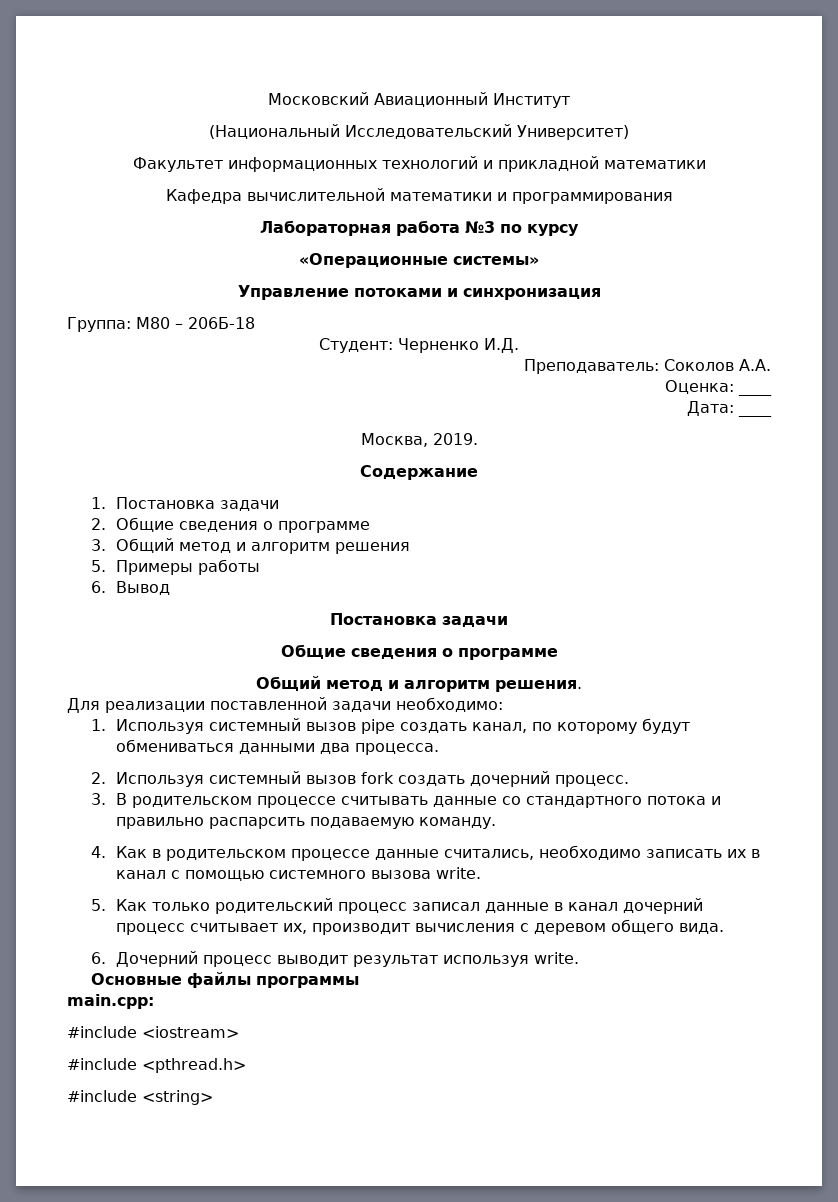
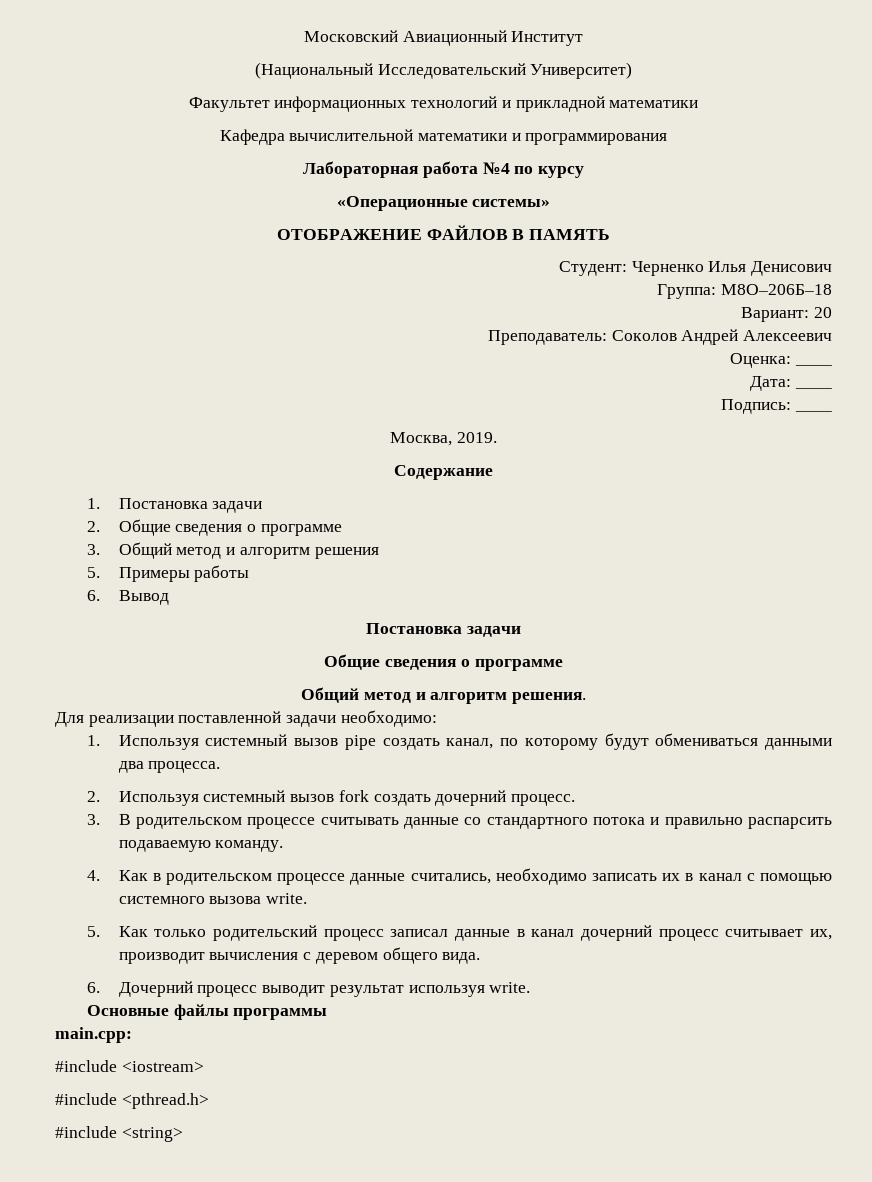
- Лабораторная работа №3 по курсу
+ Лабораторная работа №4 по курсу
- Управление потоками и синхронизация
- Группа: М80 – 206Б-18
- Студент: Черненко И.Д.
+ ОТОБРАЖЕНИЕ ФАЙЛОВ В ПАМЯТЬ
+ Студент: Черненко Илья Денисович
+ Группа: М8О–206Б–18
+ Вариант: 20
- Преподаватель: Соколов А.А.
+ Преподаватель: Соколов Андрей Алексеевич
+ Подпись: ____

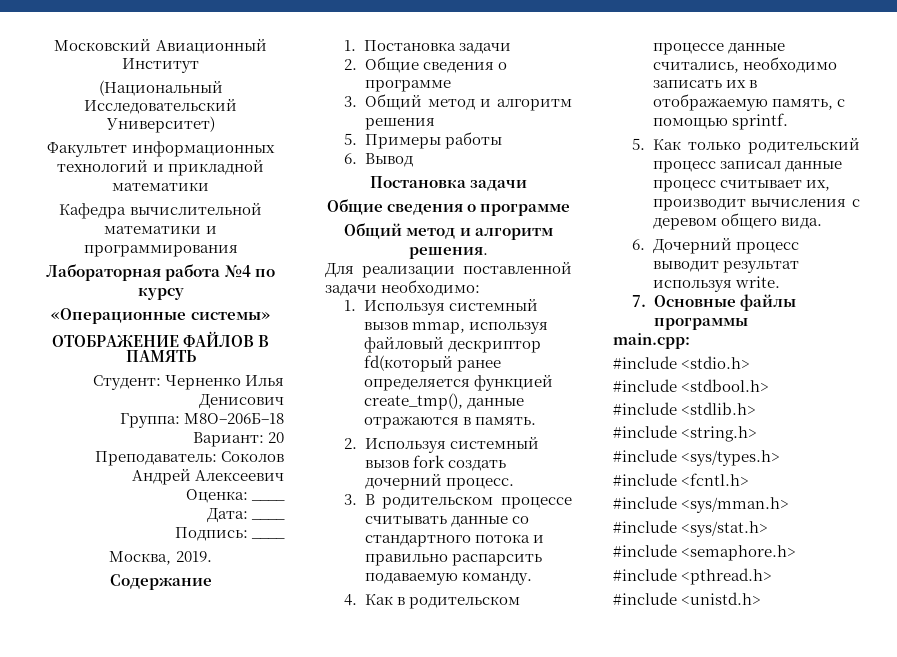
- 1. Используя системный вызов pipe создать канал, по которому будут обмениваться данными два процесса.
+ 1. Используя системный вызов mmap, используя файловый дескриптор fd(который ранее определяется функцией create_tmp(), данные отражаются в память.
- 4. Как в родительском процессе данные считались, необходимо записать их в канал с помощью системного вызова write.
+ 4. Как в родительском процессе данные считались, необходимо записать их в отображаемую память, с помощью sprintf.
- 5. Как только родительский процесс записал данные в канал дочерний процесс считывает их, производит вычисления с деревом общего вида.
+ 5. Как только родительский процесс записал данные процесс считывает их, производит вычисления с деревом общего вида.
- Основные файлы программы
+ 7. Основные файлы программы
- #include <iostream>
+ #include <stdio.h>
+ #include <stdbool.h>
+ #include <stdlib.h>
+ #include <string.h>
+ #include <sys/types.h>
+ #include <fcntl.h>
+ #include <sys/mman.h>
+ #include <sys/stat.h>
+ #include <semaphore.h>
- #include <string>
+ #include <unistd.h>

